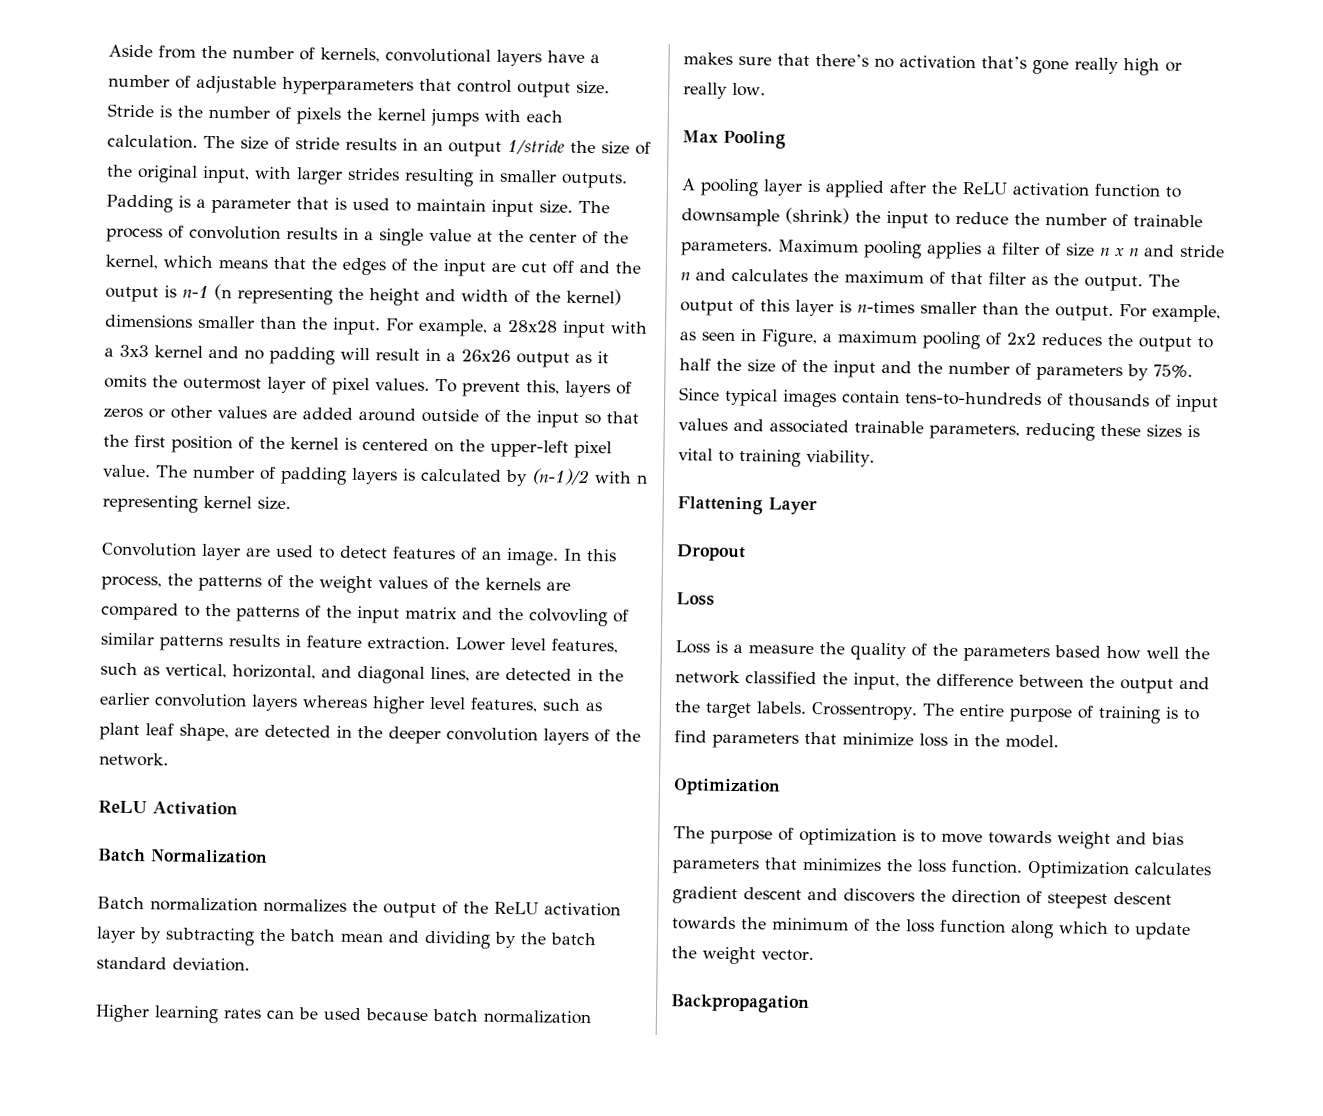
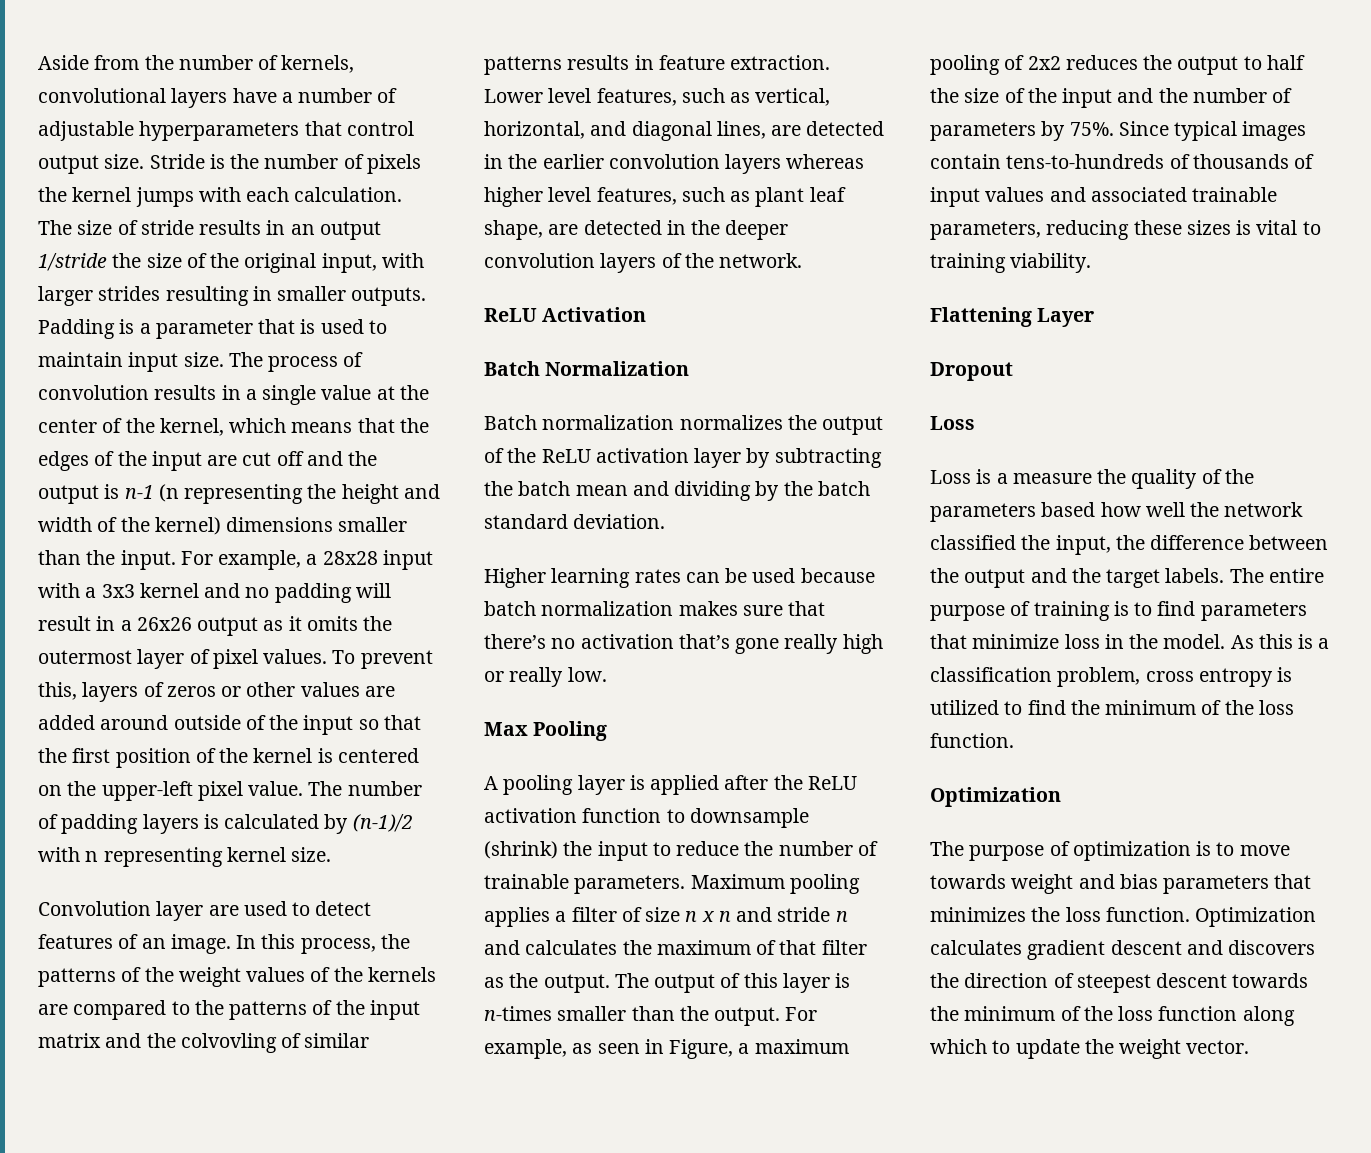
- Crossentropy.
+ As this is a classification problem, cross entropy is utilized to find the minimum of the loss function.
- Backpropagation

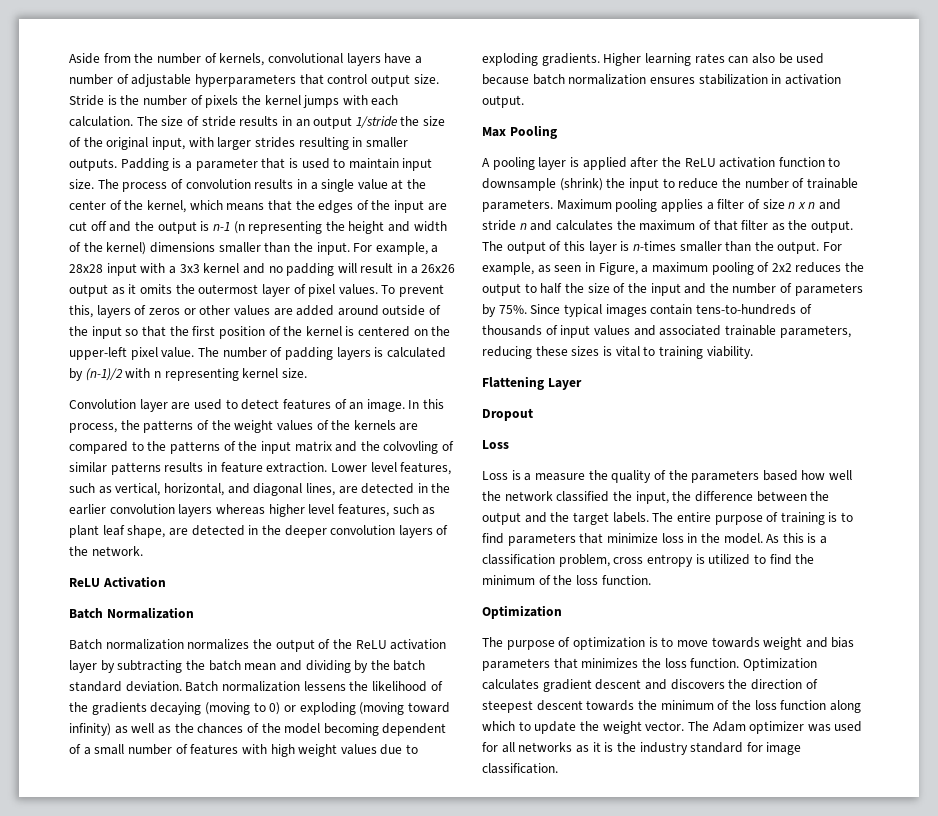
- Batch normalization normalizes the output of the ReLU activation layer by subtracting the batch mean and dividing by the batch standard deviation.
- Higher learning rates can be used because batch normalization makes sure that there’s no activation that’s gone really high or really low.
+ Batch normalization normalizes the output of the ReLU activation layer by subtracting the batch mean and dividing by the batch standard deviation. Batch normalization lessens the likelihood of the gradients decaying (moving to 0) or exploding (moving toward infinity) as well as the chances of the model becoming dependent of a small number of features with high weight values due to exploding gradients. Higher learning rates can also be used because batch normalization ensures stabilization in activation output.
+ The Adam optimizer was used for all networks as it is the industry standard for image classification.

